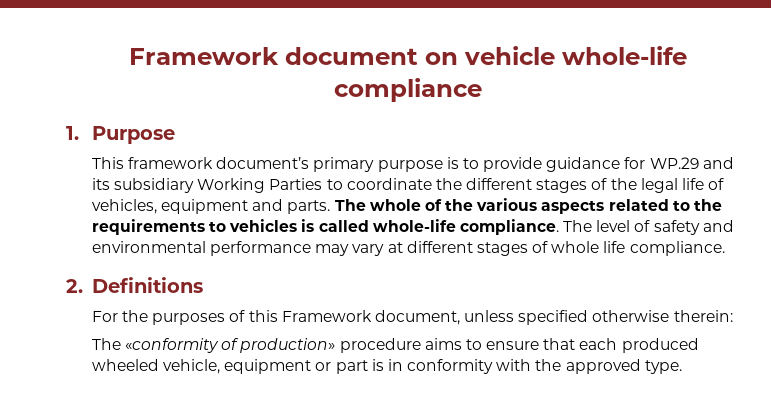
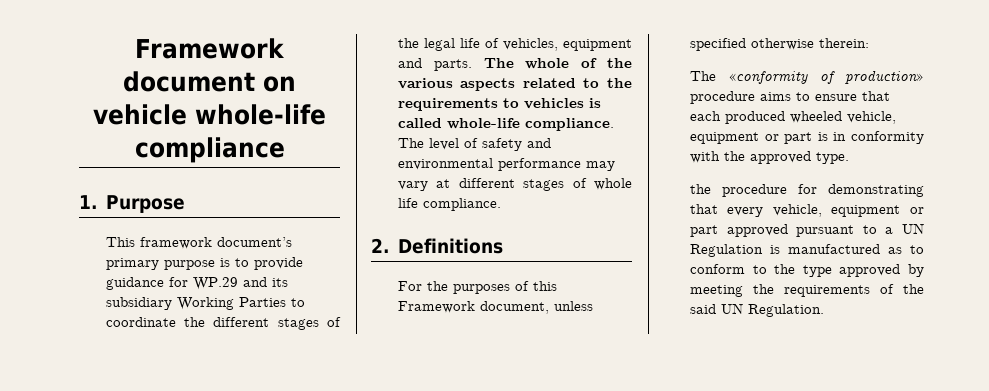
+ the procedure for demonstrating that every vehicle, equipment or part approved pursuant to a UN Regulation is manufactured as to conform to the type approved by meeting the requirements of the said UN Regulation.

